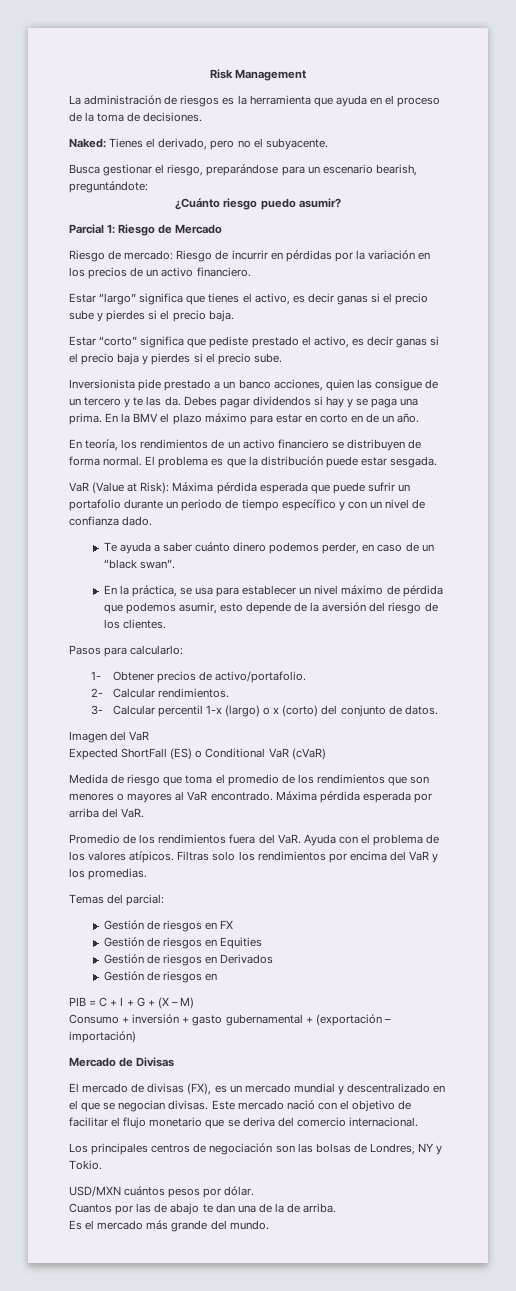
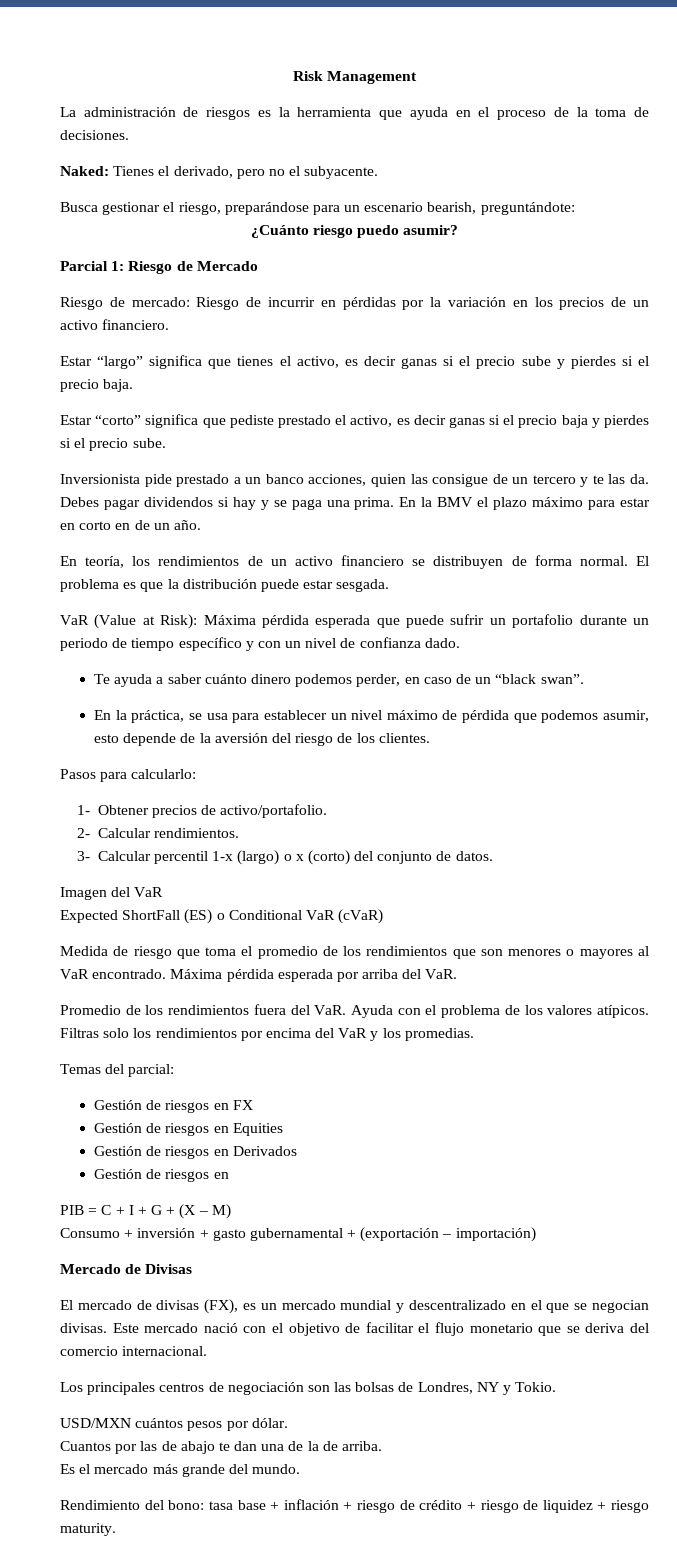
+ Rendimiento del bono: tasa base + inflación + riesgo de crédito + riesgo de liquidez + riesgo maturity.

